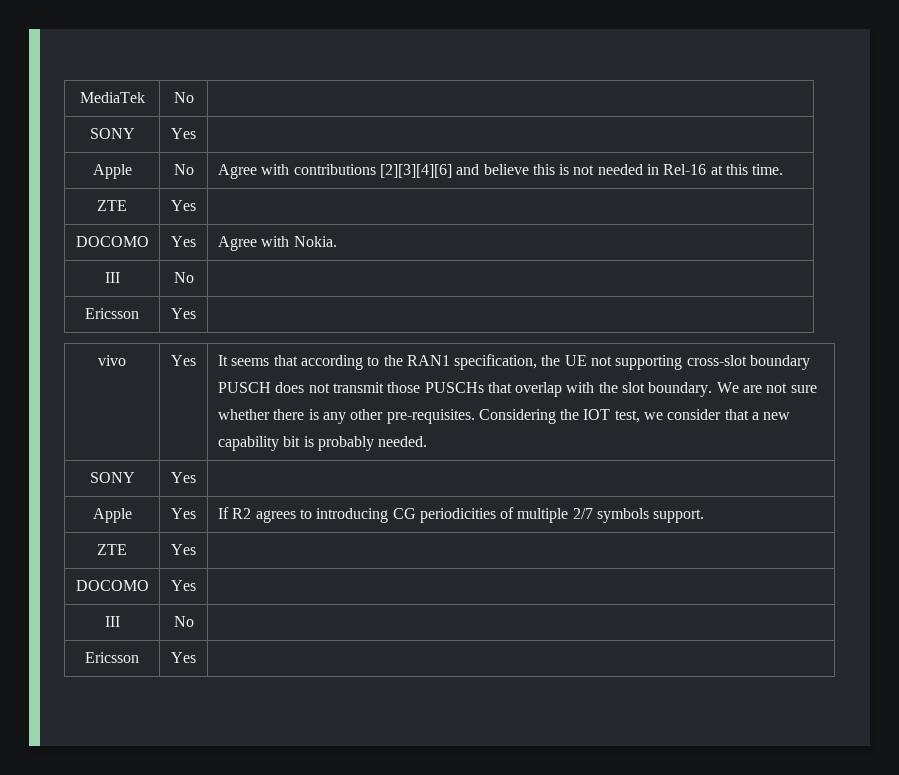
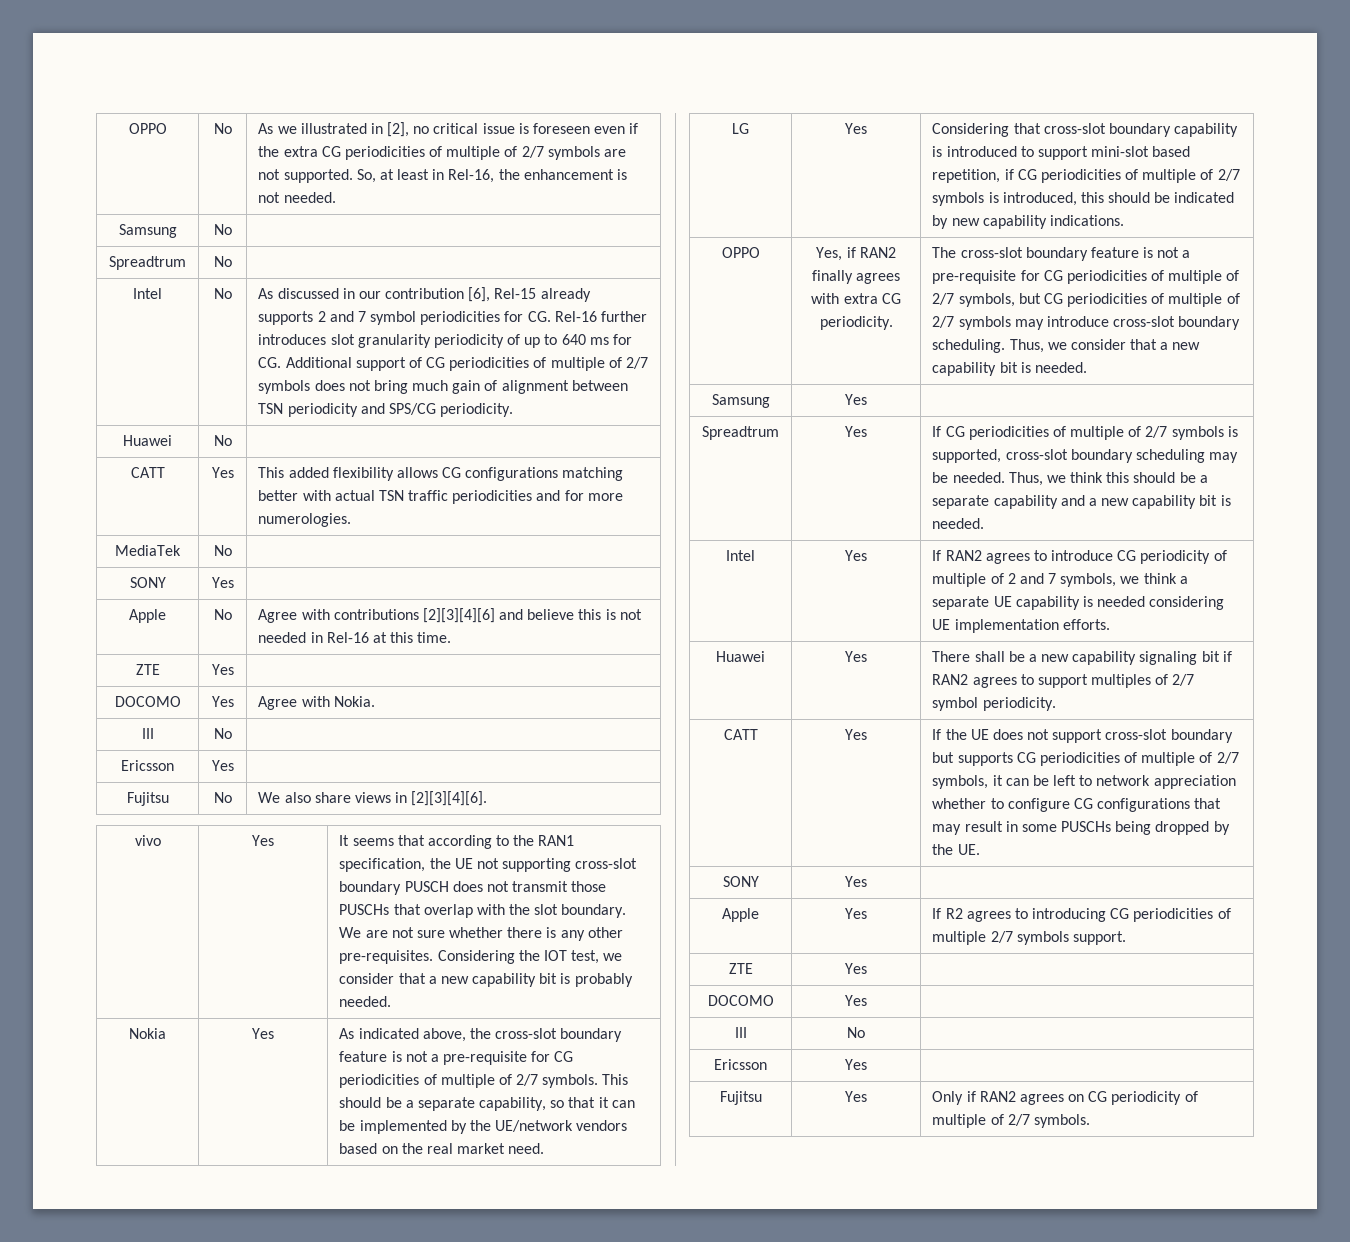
+ OPPO | No | As we illustrated in [2], no critical issue is foreseen even if the extra CG periodicities of multiple of 2/7 symbols are not supported. So, at least in Rel-16, the enhancement is not needed.
+ Samsung | No |
+ Spreadtrum | No |
+ Intel | No | As discussed in our contribution [6], Rel-15 already supports 2 and 7 symbol periodicities for CG. Rel-16 further introduces slot granularity periodicity of up to 640 ms for CG. Additional support of CG periodicities of multiple of 2/7 symbols does not bring much gain of alignment between TSN periodicity and SPS/CG periodicity.
+ Huawei | No |
+ CATT | Yes | This added flexibility allows CG configurations matching better with actual TSN traffic periodicities and for more numerologies.
+ Fujitsu | No | We also share views in [2][3][4][6].
+ Nokia | Yes | As indicated above, the cross-slot boundary feature is not a pre-requisite for CG periodicities of multiple of 2/7 symbols. This should be a separate capability, so that it can be implemented by the UE/network vendors based on the real market need.
+ LG | Yes | Considering that cross-slot boundary capability is introduced to support mini-slot based repetition, if CG periodicities of multiple of 2/7 symbols is introduced, this should be indicated by new capability indications.
+ OPPO | Yes, if RAN2 finally agrees with extra CG periodicity. | The cross-slot boundary feature is not a pre-requisite for CG periodicities of multiple of 2/7 symbols, but CG periodicities of multiple of 2/7 symbols may introduce cross-slot boundary scheduling. Thus, we consider that a new capability bit is needed.
+ Samsung | Yes |
+ Spreadtrum | Yes | If CG periodicities of multiple of 2/7 symbols is supported, cross-slot boundary scheduling may be needed. Thus, we think this should be a separate capability and a new capability bit is needed.
+ Intel | Yes | If RAN2 agrees to introduce CG periodicity of multiple of 2 and 7 symbols, we think a separate UE capability is needed considering UE implementation efforts.
+ Huawei | Yes | There shall be a new capability signaling bit if RAN2 agrees to support multiples of 2/7 symbol periodicity.
+ CATT | Yes | If the UE does not support cross-slot boundary but supports CG periodicities of multiple of 2/7 symbols, it can be left to network appreciation whether to configure CG configurations that may result in some PUSCHs being dropped by the UE.
+ Fujitsu | Yes | Only if RAN2 agrees on CG periodicity of multiple of 2/7 symbols.

